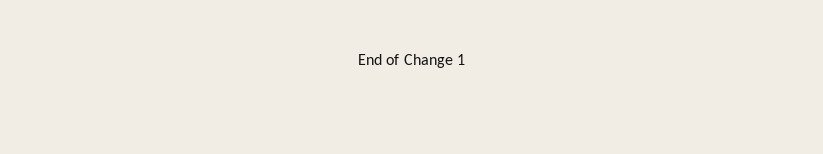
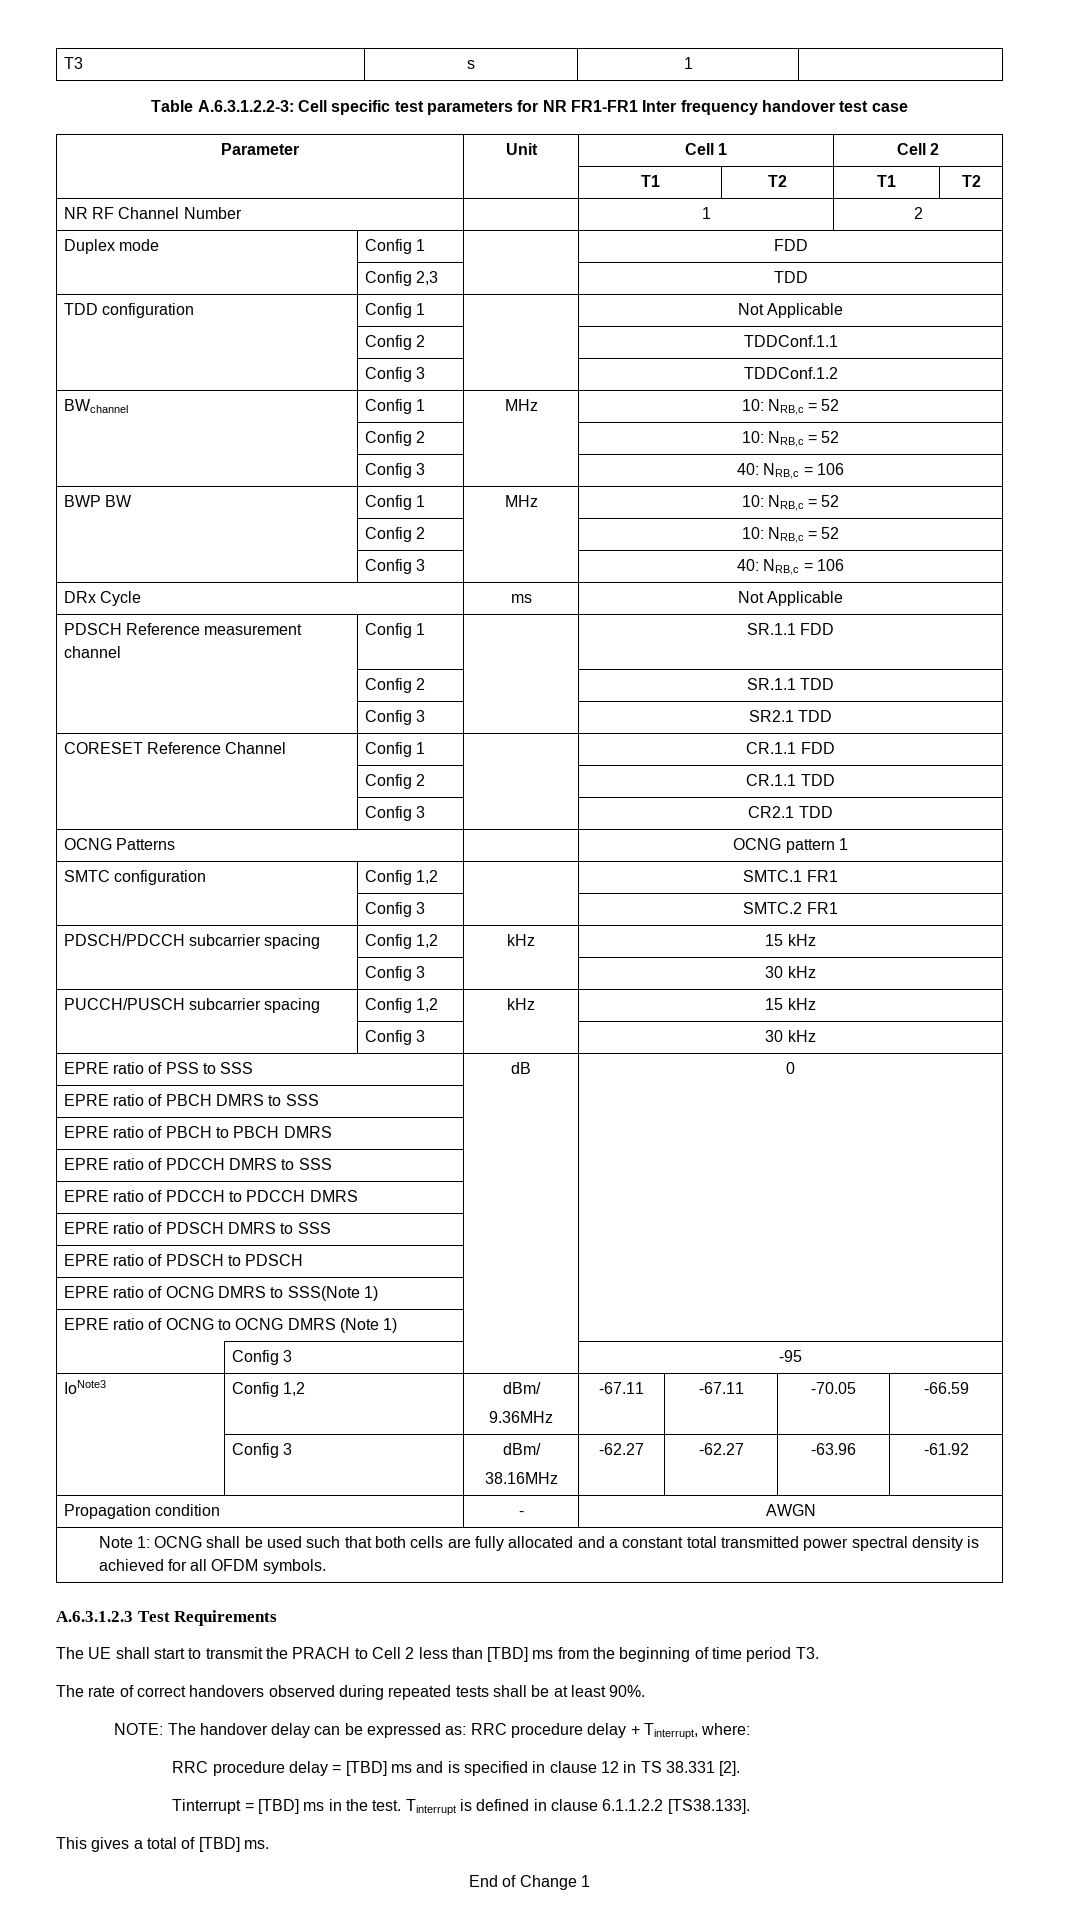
+ T3 | s | 1 |
+ Table A.6.3.1.2.2-3: Cell specific test parameters for NR FR1-FR1 Inter frequency handover test case
+ Parameter | Unit | Cell 1 | Cell 2
+ | | T1 | T2 | T1 | T2
+ NR RF Channel Number | | 1 | 2
+ Duplex mode | Config 1 | | FDD
+ | Config 2,3 | | TDD
+ TDD configuration | Config 1 | | Not Applicable
+ | Config 2 | | TDDConf.1.1
+ | Config 3 | | TDDConf.1.2
+ BWchannel | Config 1 | MHz | 10: NRB,c = 52
+ | Config 2 | | 10: NRB,c = 52
+ | Config 3 | | 40: NRB,c = 106
+ BWP BW | Config 1 | MHz | 10: NRB,c = 52
+ | Config 2 | | 10: NRB,c = 52
+ | Config 3 | | 40: NRB,c = 106
+ DRx Cycle | ms | Not Applicable
+ PDSCH Reference measurement channel | Config 1 | | SR.1.1 FDD
+ | Config 2 | | SR.1.1 TDD
+ | Config 3 | | SR2.1 TDD
+ CORESET Reference Channel | Config 1 | | CR.1.1 FDD
+ | Config 2 | | CR.1.1 TDD
+ | Config 3 | | CR2.1 TDD
+ OCNG Patterns | | OCNG pattern 1
+ SMTC configuration | Config 1,2 | | SMTC.1 FR1
+ | Config 3 | | SMTC.2 FR1
+ PDSCH/PDCCH subcarrier spacing | Config 1,2 | kHz | 15 kHz
+ | Config 3 | | 30 kHz
+ PUCCH/PUSCH subcarrier spacing | Config 1,2 | kHz | 15 kHz
+ | Config 3 | | 30 kHz
+ EPRE ratio of PSS to SSS | dB | 0
+ EPRE ratio of PBCH DMRS to SSS | |
+ EPRE ratio of PBCH to PBCH DMRS | |
+ EPRE ratio of PDCCH DMRS to SSS | |
+ EPRE ratio of PDCCH to PDCCH DMRS | |
+ EPRE ratio of PDSCH DMRS to SSS | |
+ EPRE ratio of PDSCH to PDSCH | |
+ EPRE ratio of OCNG DMRS to SSS(Note 1) | |
+ EPRE ratio of OCNG to OCNG DMRS (Note 1) | |
+ | Config 3 | | -95
+ IoNote3 | Config 1,2 | dBm/
+ 9.36MHz | -67.11 | -67.11 | -70.05 | -66.59
+ | Config 3 | dBm/
+ 38.16MHz | -62.27 | -62.27 | -63.96 | -61.92
+ Propagation condition | - | AWGN
+ Note 1: OCNG shall be used such that both cells are fully allocated and a constant total transmitted power spectral density is achieved for all OFDM symbols.
+ A.6.3.1.2.3 Test Requirements
+ The UE shall start to transmit the PRACH to Cell 2 less than [TBD] ms from the beginning of time period T3.
+ The rate of correct handovers observed during repeated tests shall be at least 90%.
+ NOTE: The handover delay can be expressed as: RRC procedure delay + Tinterrupt, where:
+ RRC procedure delay = [TBD] ms and is specified in clause 12 in TS 38.331 [2].
+ Tinterrupt = [TBD] ms in the test. Tinterrupt is defined in clause 6.1.1.2.2 [TS38.133].
+ This gives a total of [TBD] ms.

